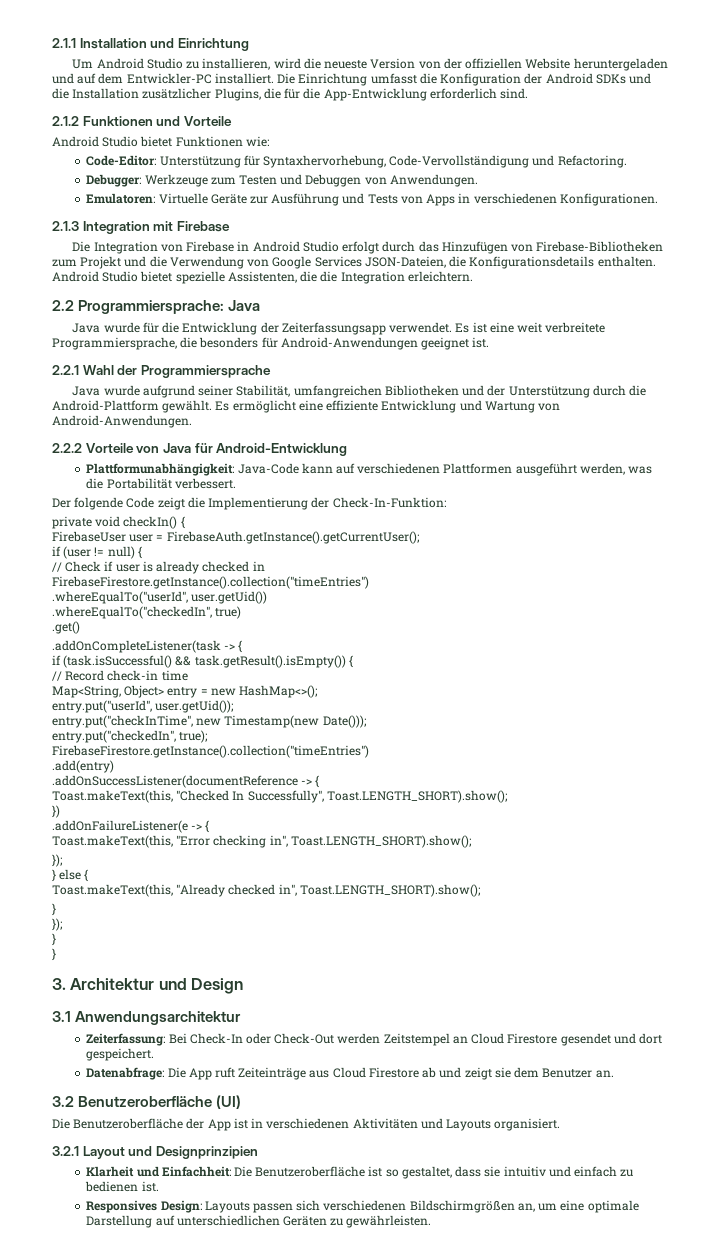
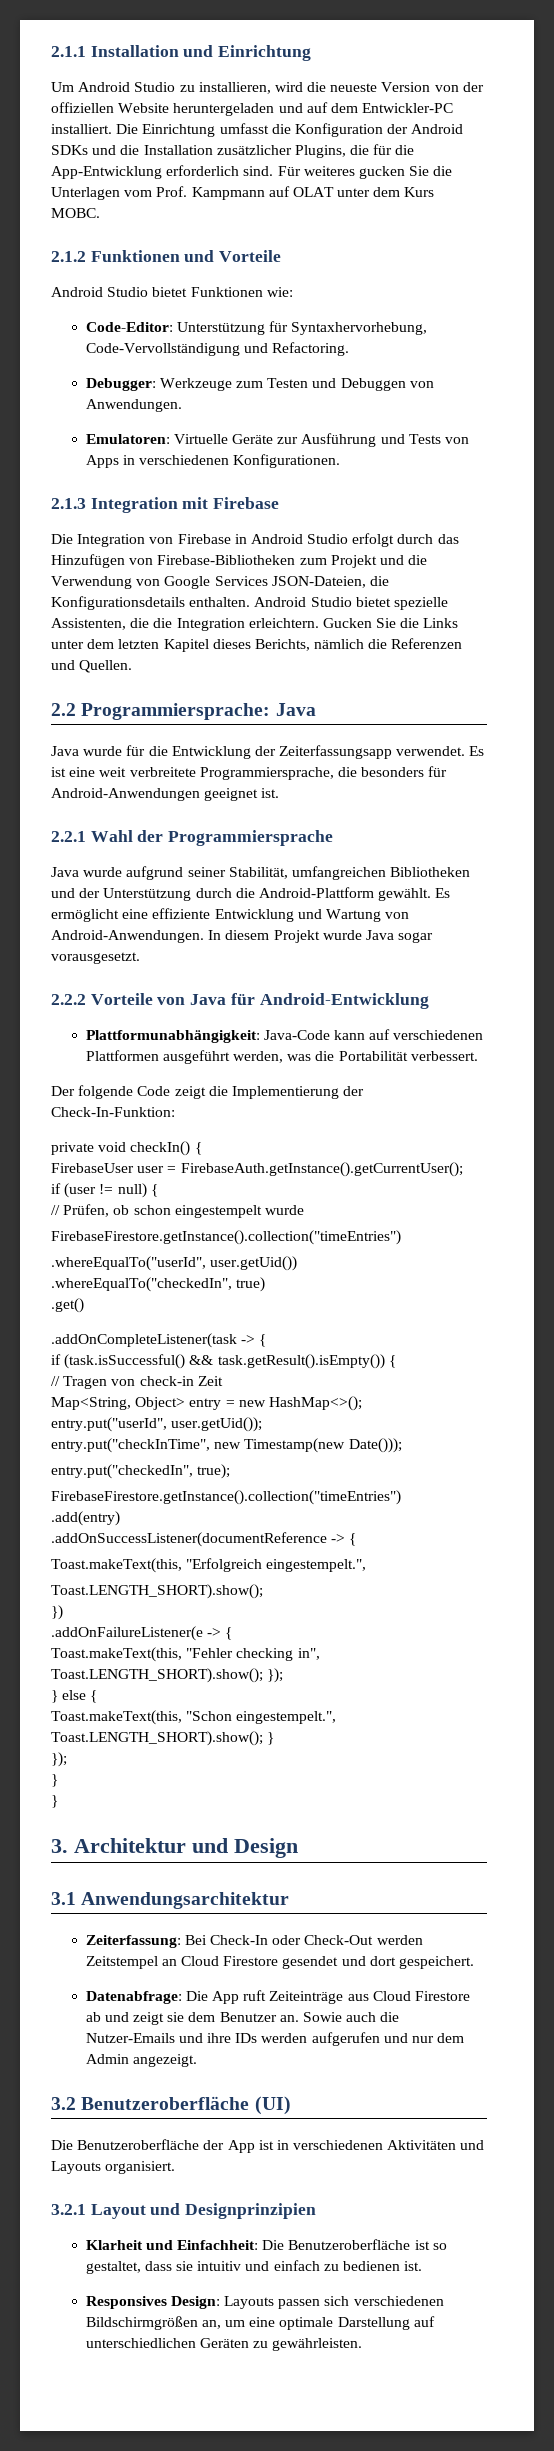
+ Für weiteres gucken Sie die Unterlagen vom Prof. Kampmann auf OLAT unter dem Kurs MOBC.
+ Gucken Sie die Links unter dem letzten Kapitel dieses Berichts, nämlich die Referenzen und Quellen.
+ In diesem Projekt wurde Java sogar vorausgesetzt.
- // Check if user is already checked in
+ // Prüfen, ob schon eingestempelt wurde
- // Record check-in time
+ // Tragen von check-in Zeit
- Toast.makeText(this, "Checked In Successfully", Toast.LENGTH_SHORT).show();
+ Toast.makeText(this, "Erfolgreich eingestempelt.",
+ Toast.LENGTH_SHORT).show();
- Toast.makeText(this, "Error checking in", Toast.LENGTH_SHORT).show();
- });
+ Toast.makeText(this, "Fehler checking in", Toast.LENGTH_SHORT).show(); });
- Toast.makeText(this, "Already checked in", Toast.LENGTH_SHORT).show();
- }
+ Toast.makeText(this, "Schon eingestempelt.", Toast.LENGTH_SHORT).show(); }
+ Sowie auch die Nutzer-Emails und ihre IDs werden aufgerufen und nur dem Admin angezeigt.

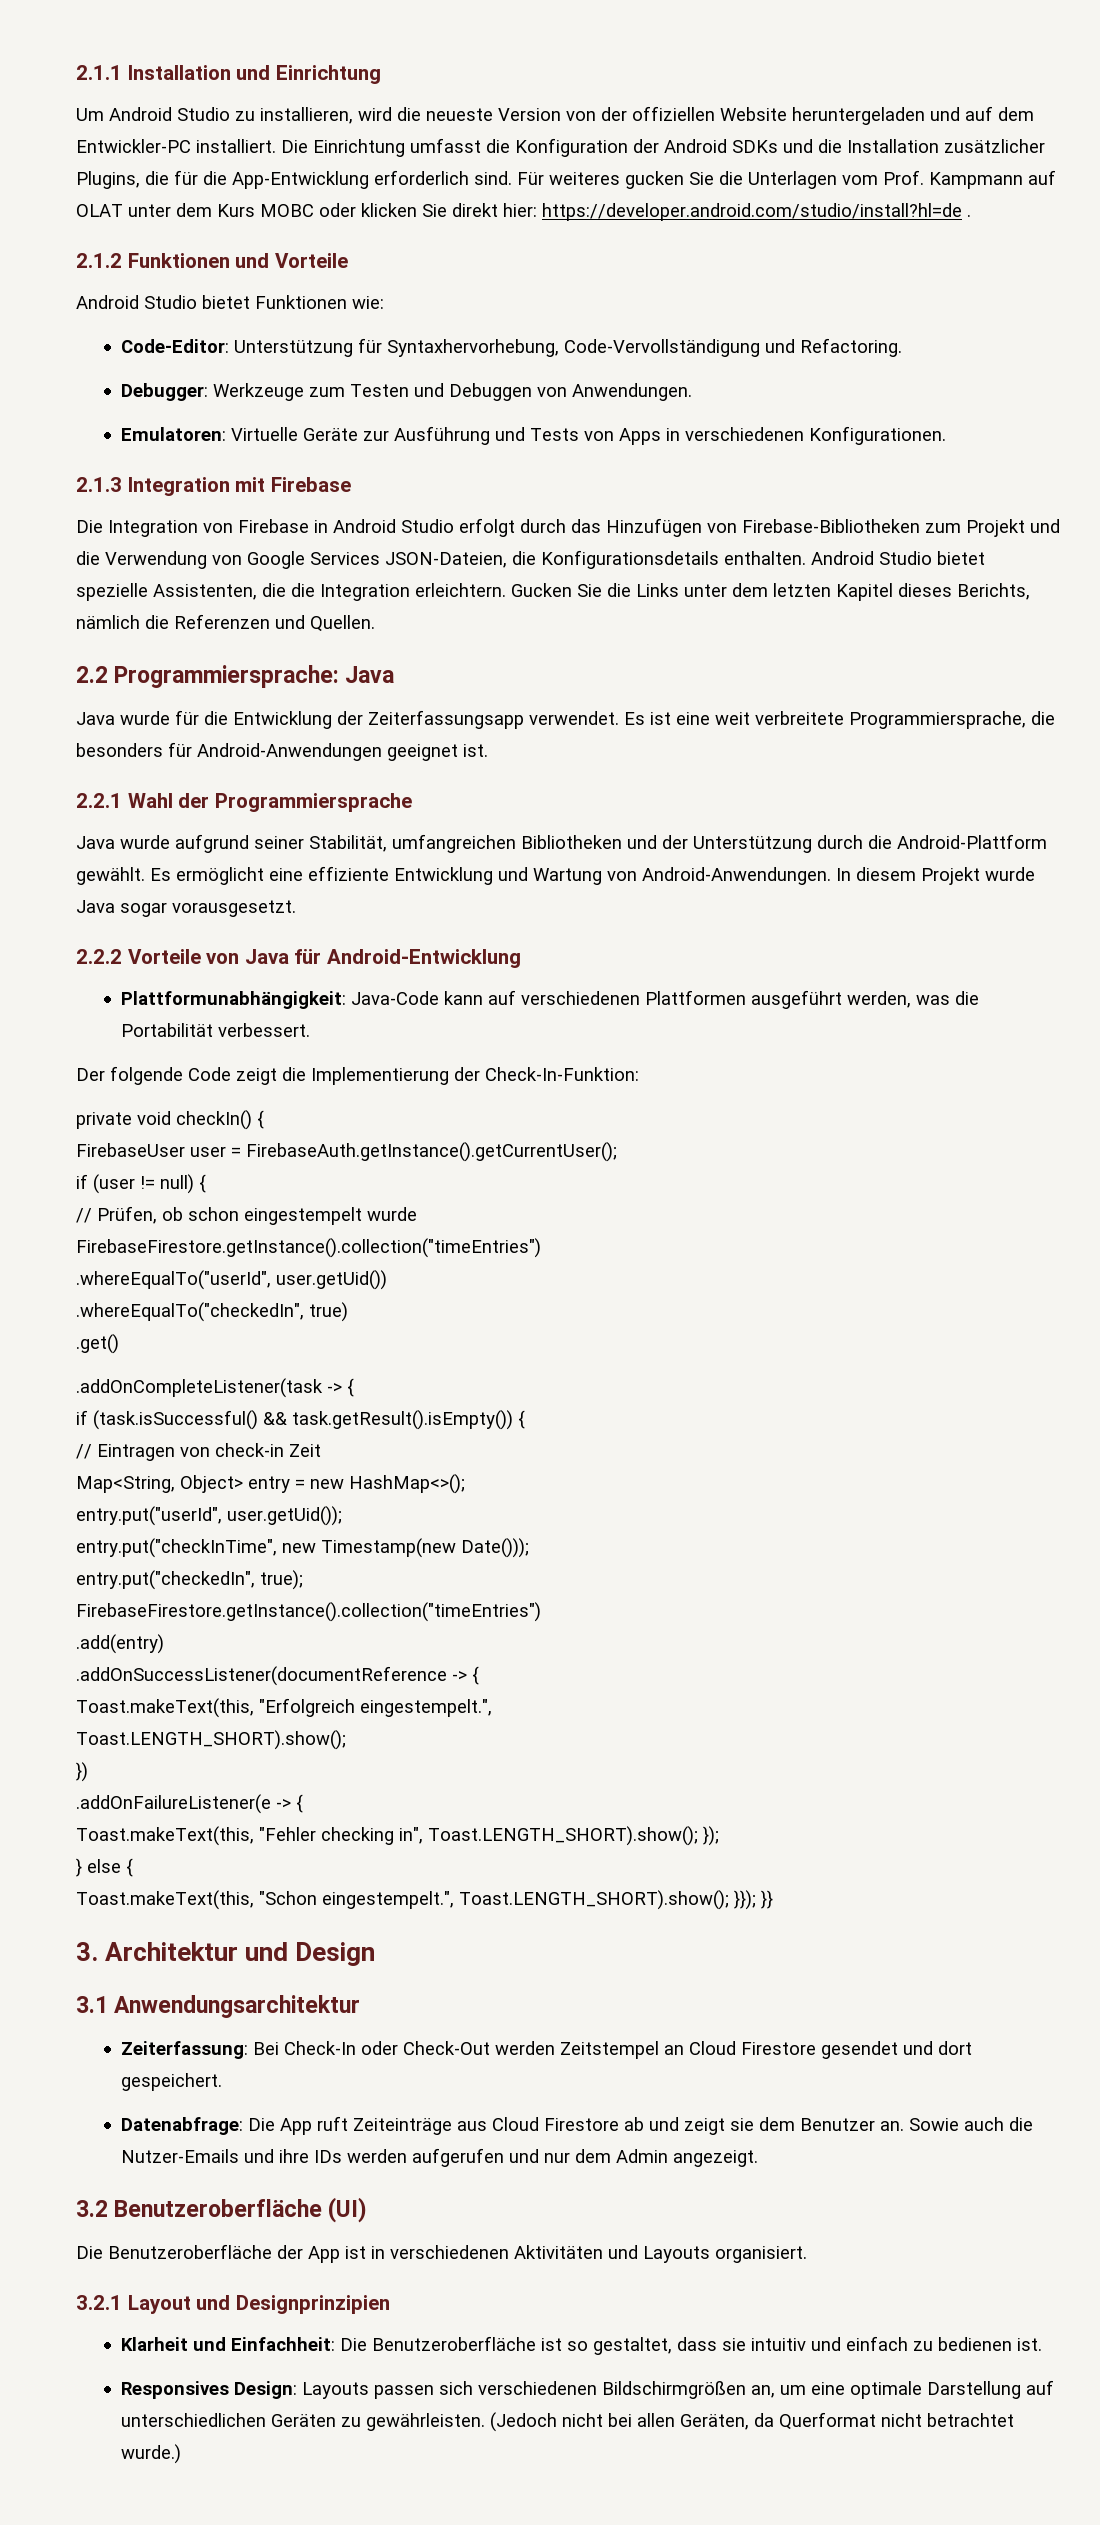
- Für weiteres gucken Sie die Unterlagen vom Prof. Kampmann auf OLAT unter dem Kurs MOBC.
+ Für weiteres gucken Sie die Unterlagen vom Prof. Kampmann auf OLAT unter dem Kurs MOBC oder klicken Sie direkt hier: https://developer.android.com/studio/install?hl=de .
- // Tragen von check-in Zeit
+ // Eintragen von check-in Zeit
- Toast.makeText(this, "Schon eingestempelt.", Toast.LENGTH_SHORT).show(); }
- });
- }
- }
+ Toast.makeText(this, "Schon eingestempelt.", Toast.LENGTH_SHORT).show(); }}); }}
+ (Jedoch nicht bei allen Geräten, da Querformat nicht betrachtet wurde.)

